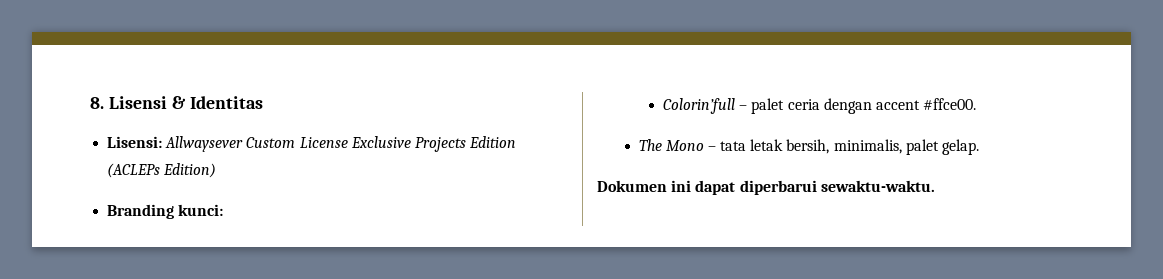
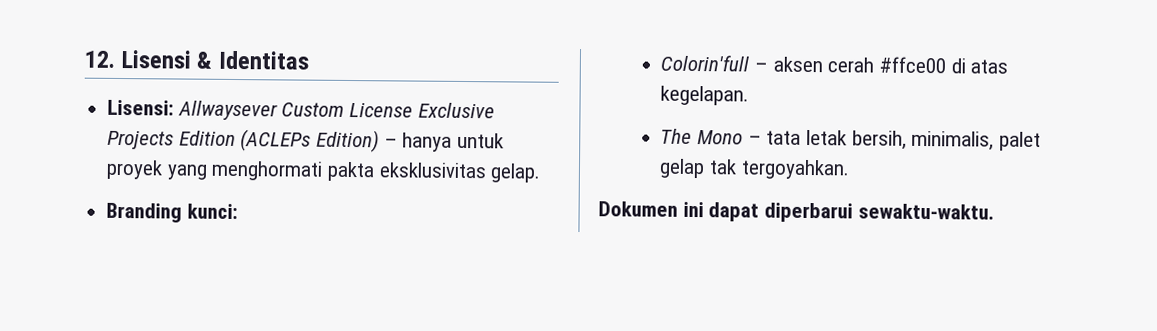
- 8. Lisensi & Identitas
+ 12. Lisensi & Identitas
- Lisensi: Allwaysever Custom License Exclusive Projects Edition (ACLEPs Edition)
+ Lisensi: Allwaysever Custom License Exclusive Projects Edition (ACLEPs Edition) – hanya untuk proyek yang menghormati pakta eksklusivitas gelap.
  Branding kunci:
- Colorin’full – palet ceria dengan accent #ffce00.
+ Colorin'full – aksen cerah #ffce00 di atas kegelapan.
- The Mono – tata letak bersih, minimalis, palet gelap.
+ The Mono – tata letak bersih, minimalis, palet gelap tak tergoyahkan.

